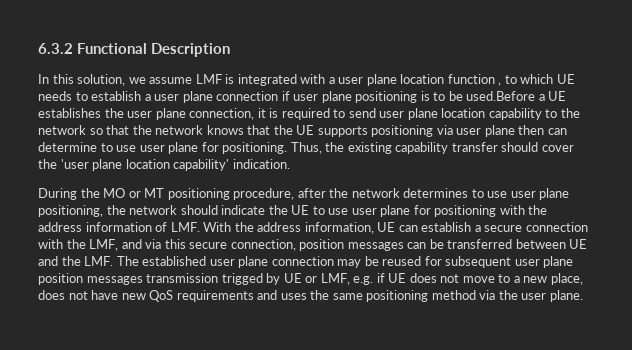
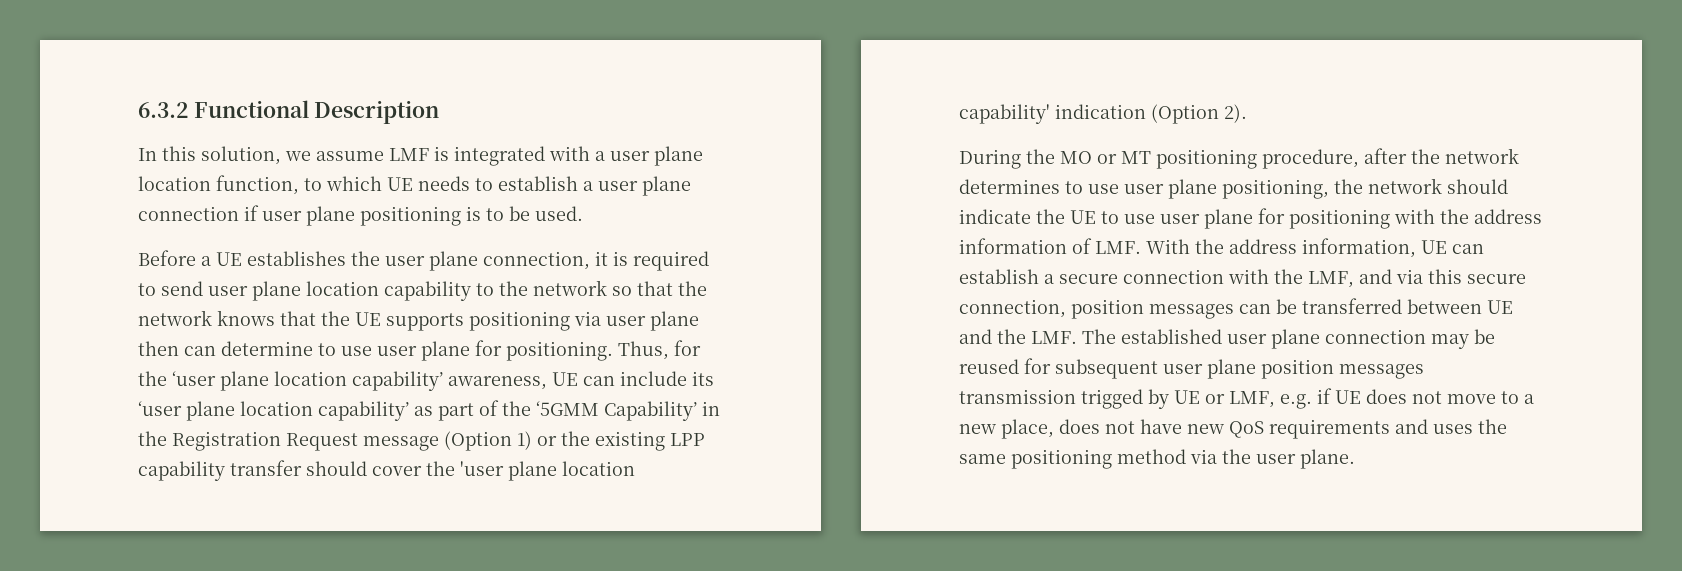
- In this solution, we assume LMF is integrated with a user plane location function , to which UE needs to establish a user plane connection if user plane positioning is to be used.Before a UE establishes the user plane connection, it is required to send user plane location capability to the network so that the network knows that the UE supports positioning via user plane then can determine to use user plane for positioning.
+ In this solution, we assume LMF is integrated with a user plane location function, to which UE needs to establish a user plane connection if user plane positioning is to be used.
+ Before a UE establishes the user plane connection, it is required to send user plane location capability to the network so that the network knows that the UE supports positioning via user plane then can determine to use user plane for positioning.
- Thus, the existing capability transfer should cover the 'user plane location capability' indication.
+ Thus, for the ‘user plane location capability’ awareness, UE can include its ‘user plane location capability’ as part of the ‘5GMM Capability’ in the Registration Request message (Option 1) or the existing LPP capability transfer should cover the 'user plane location capability' indication (Option 2).

